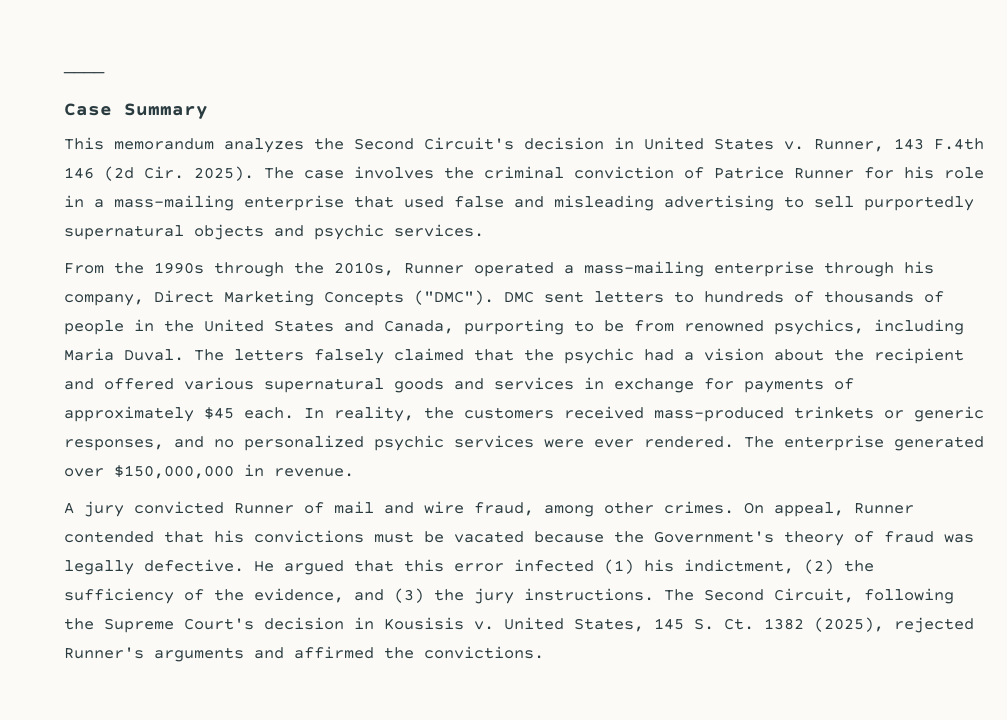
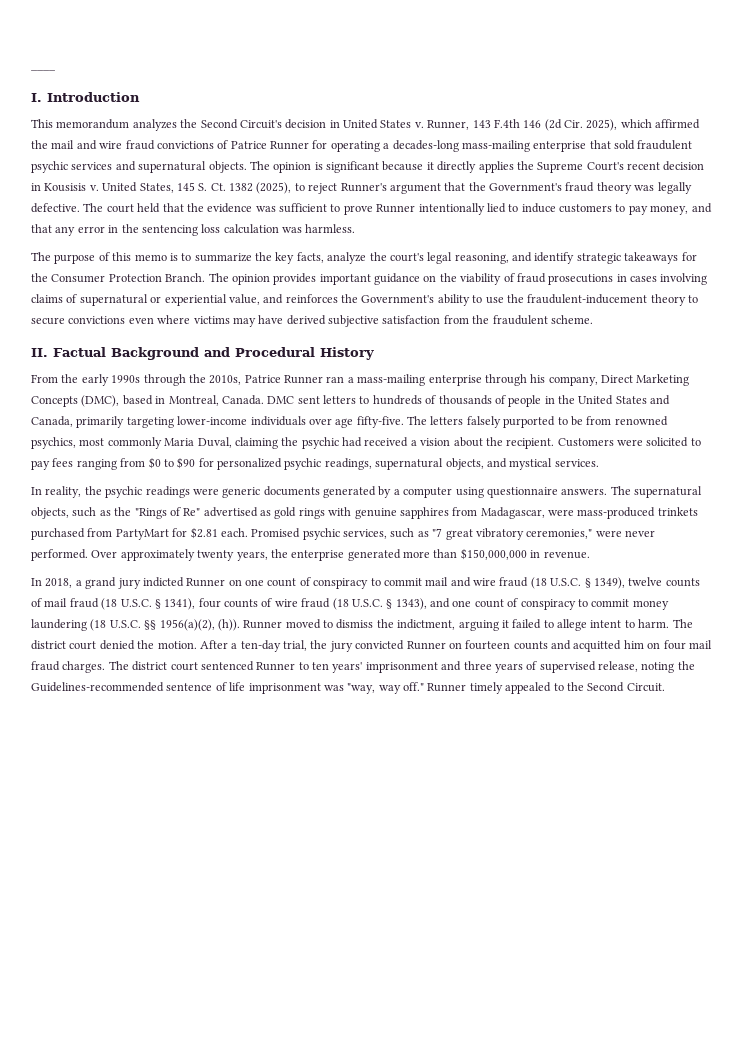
- Case Summary
+ I. Introduction
- Runner, 143 F.4th 146 (2d Cir. 2025). The case involves the criminal conviction of Patrice Runner for his role in a mass-mailing enterprise that used false and misleading advertising to sell purportedly supernatural objects and psychic services.
+ Runner, 143 F.4th 146 (2d Cir. 2025), which affirmed the mail and wire fraud convictions of Patrice Runner for operating a decades-long mass-mailing enterprise that sold fraudulent psychic services and supernatural objects. The opinion is significant because it directly applies the Supreme Court's recent decision in Kousisis v. United States, 145 S. Ct. 1382 (2025), to reject Runner's argument that the Government's fraud theory was legally defective. The court held that the evidence was sufficient to prove Runner intentionally lied to induce customers to pay money, and that any error in the sentencing loss calculation was harmless.
+ The purpose of this memo is to summarize the key facts, analyze the court's legal reasoning, and identify strategic takeaways for the Consumer Protection Branch. The opinion provides important guidance on the viability of fraud prosecutions in cases involving claims of supernatural or experiential value, and reinforces the Government's ability to use the fraudulent-inducement theory to secure convictions even where victims may have derived subjective satisfaction from the fraudulent scheme.
+ II. Factual Background and Procedural History
- From the 1990s through the 2010s, Runner operated a mass-mailing enterprise through his company, Direct Marketing Concepts ("DMC").
+ From the early 1990s through the 2010s, Patrice Runner ran a mass-mailing enterprise through his company, Direct Marketing Concepts (DMC), based in Montreal, Canada.
- DMC sent letters to hundreds of thousands of people in the United States and Canada, purporting to be from renowned psychics, including Maria Duval. The letters falsely claimed that the psychic had a vision about the recipient and offered various supernatural goods and services in exchange for payments of approximately $45 each. In reality, the customers received mass-produced trinkets or generic responses, and no personalized psychic services were ever rendered. The enterprise generated over $150,000,000 in revenue.
- A jury convicted Runner of mail and wire fraud, among other crimes. On appeal, Runner contended that his convictions must be vacated because the Government's theory of fraud was legally defective. He argued that this error infected (1) his indictment, (2) the sufficiency of the evidence, and (3) the jury instructions. The Second Circuit, following the Supreme Court's decision in Kousisis v. United States, 145 S. Ct. 1382 (2025), rejected Runner's arguments and affirmed the convictions.
+ DMC sent letters to hundreds of thousands of people in the United States and Canada, primarily targeting lower-income individuals over age fifty-five. The letters falsely purported to be from renowned psychics, most commonly Maria Duval, claiming the psychic had received a vision about the recipient. Customers were solicited to pay fees ranging from $0 to $90 for personalized psychic readings, supernatural objects, and mystical services.
+ In reality, the psychic readings were generic documents generated by a computer using questionnaire answers. The supernatural objects, such as the "Rings of Re" advertised as gold rings with genuine sapphires from Madagascar, were mass-produced trinkets purchased from PartyMart for $2.81 each. Promised psychic services, such as "7 great vibratory ceremonies," were never performed. Over approximately twenty years, the enterprise generated more than $150,000,000 in revenue.
+ In 2018, a grand jury indicted Runner on one count of conspiracy to commit mail and wire fraud (18 U.S.C. § 1349), twelve counts of mail fraud (18 U.S.C. § 1341), four counts of wire fraud (18 U.S.C. § 1343), and one count of conspiracy to commit money laundering (18 U.S.C. §§ 1956(a)(2), (h)). Runner moved to dismiss the indictment, arguing it failed to allege intent to harm. The district court denied the motion. After a ten-day trial, the jury convicted Runner on fourteen counts and acquitted him on four mail fraud charges. The district court sentenced Runner to ten years' imprisonment and three years of supervised release, noting the Guidelines-recommended sentence of life imprisonment was "way, way off." Runner timely appealed to the Second Circuit.

